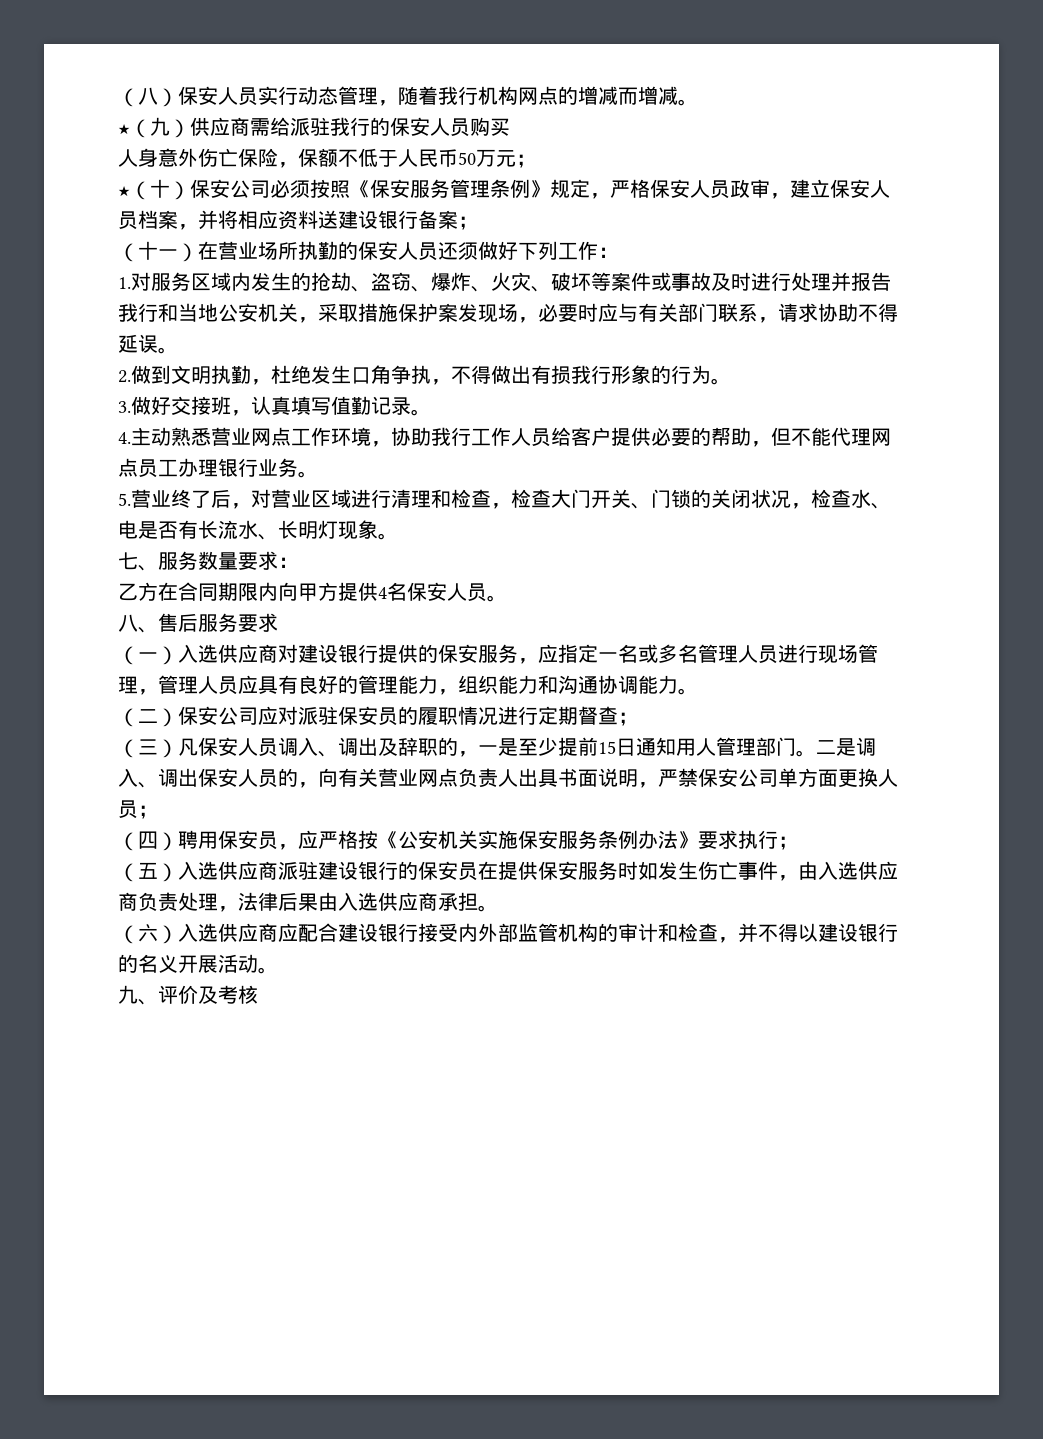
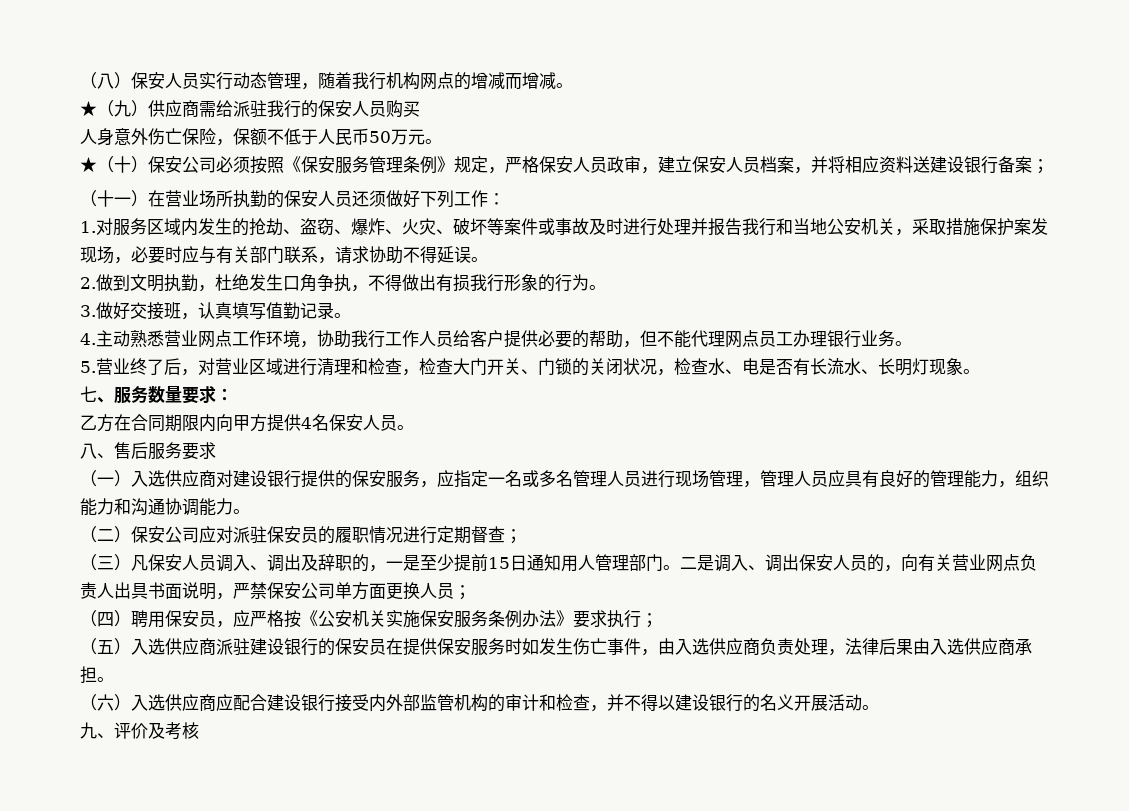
- 人身意外伤亡保险，保额不低于人民币50万元；
+ 人身意外伤亡保险，保额不低于人民币50万元。

